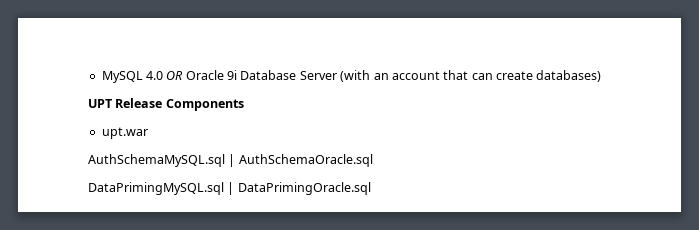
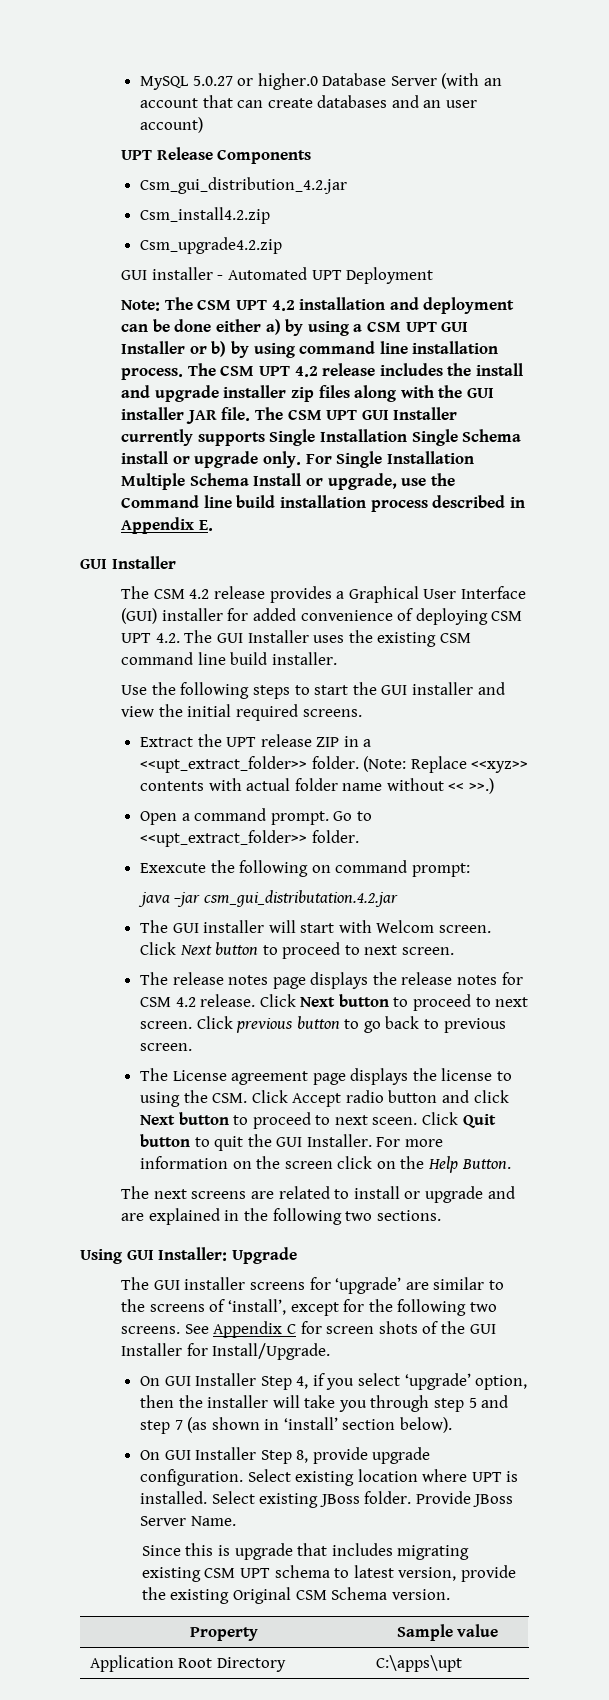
- MySQL 4.0 OR Oracle 9i Database Server (with an account that can create databases)
+ MySQL 5.0.27 or higher.0 Database Server (with an account that can create databases and an user account)
  UPT Release Components
- upt.war
- AuthSchemaMySQL.sql | AuthSchemaOracle.sql
- DataPrimingMySQL.sql | DataPrimingOracle.sql
+ Csm_gui_distribution_4.2.jar
+ Csm_install4.2.zip
+ Csm_upgrade4.2.zip
+ GUI installer - Automated UPT Deployment
+ Note: The CSM UPT 4.2 installation and deployment can be done either a) by using a CSM UPT GUI Installer or b) by using command line installation process. The CSM UPT 4.2 release includes the install and upgrade installer zip files along with the GUI installer JAR file. The CSM UPT GUI Installer currently supports Single Installation Single Schema install or upgrade only. For Single Installation Multiple Schema Install or upgrade, use the Command line build installation process described in Appendix E.
+ GUI Installer
+ The CSM 4.2 release provides a Graphical User Interface (GUI) installer for added convenience of deploying CSM UPT 4.2. The GUI Installer uses the existing CSM command line build installer.
+ Use the following steps to start the GUI installer and view the initial required screens.
+ Extract the UPT release ZIP in a <<upt_extract_folder>> folder. (Note: Replace <<xyz>> contents with actual folder name without << >>.)
+ Open a command prompt. Go to <<upt_extract_folder>> folder.
+ Exexcute the following on command prompt:
+ java –jar csm_gui_distributation.4.2.jar
+ The GUI installer will start with Welcom screen. Click Next button to proceed to next screen.
+ The release notes page displays the release notes for CSM 4.2 release. Click Next button to proceed to next screen. Click previous button to go back to previous screen.
+ The License agreement page displays the license to using the CSM. Click Accept radio button and click Next button to proceed to next sceen. Click Quit button to quit the GUI Installer. For more information on the screen click on the Help Button.
+ The next screens are related to install or upgrade and are explained in the following two sections.
+ Using GUI Installer: Upgrade
+ The GUI installer screens for ‘upgrade’ are similar to the screens of ‘install’, except for the following two screens. See Appendix C for screen shots of the GUI Installer for Install/Upgrade.
+ On GUI Installer Step 4, if you select ‘upgrade’ option, then the installer will take you through step 5 and step 7 (as shown in ‘install’ section below).
+ On GUI Installer Step 8, provide upgrade configuration. Select existing location where UPT is installed. Select existing JBoss folder. Provide JBoss Server Name.
+ Since this is upgrade that includes migrating existing CSM UPT schema to latest version, provide the existing Original CSM Schema version.
+ Property | Sample value
+ Application Root Directory | C:\apps\upt

